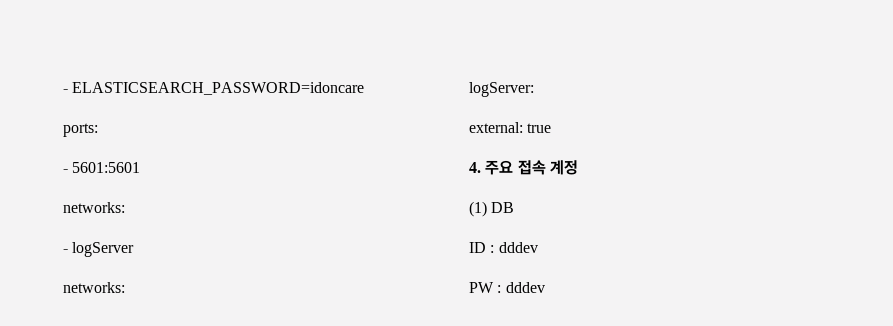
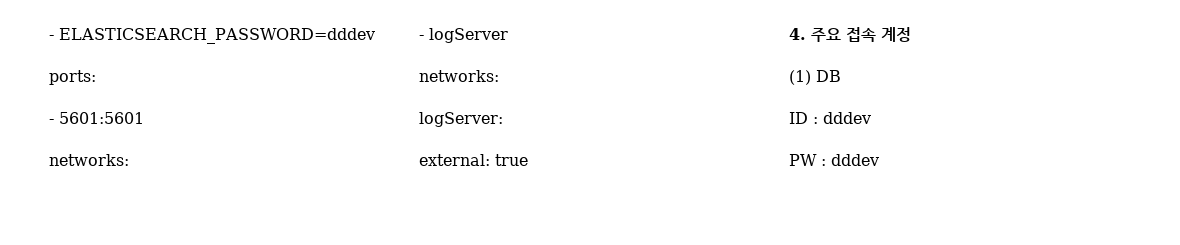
- - ELASTICSEARCH_PASSWORD=idoncare
+ - ELASTICSEARCH_PASSWORD=dddev

